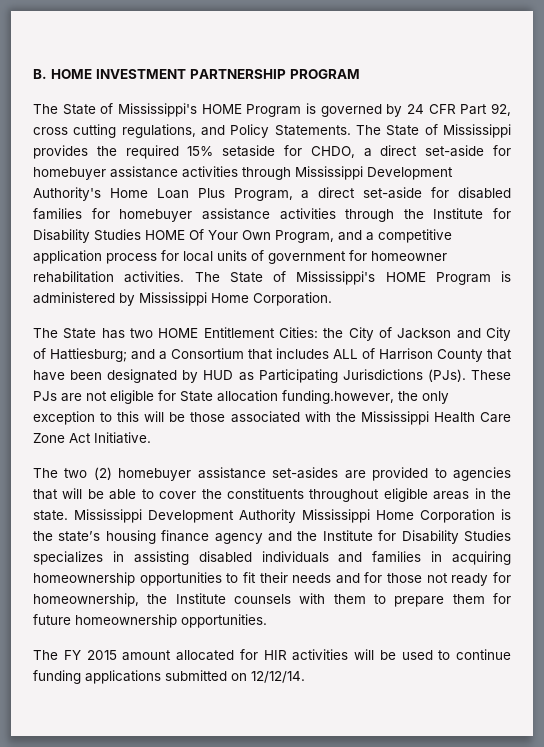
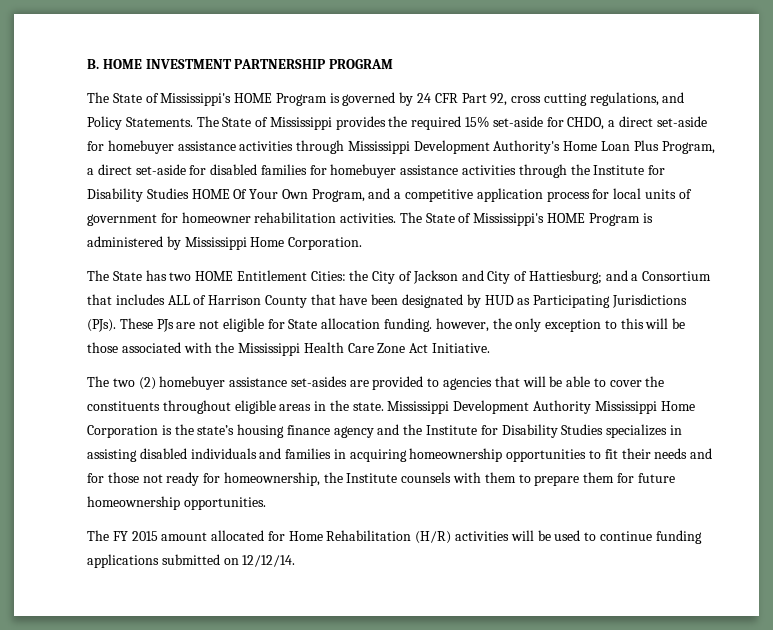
- The State of Mississippi provides the required 15% setaside for CHDO, a direct set-aside for homebuyer assistance activities through Mississippi Development Authority's Home Loan Plus Program, a direct set-aside for disabled families for homebuyer assistance activities through the Institute for Disability Studies HOME Of Your Own Program, and a competitive application process for local units of government for homeowner rehabilitation activities.
+ The State of Mississippi provides the required 15% set-aside for CHDO, a direct set-aside for homebuyer assistance activities through Mississippi Development Authority's Home Loan Plus Program, a direct set-aside for disabled families for homebuyer assistance activities through the Institute for Disability Studies HOME Of Your Own Program, and a competitive application process for local units of government for homeowner rehabilitation activities.
- These PJs are not eligible for State allocation funding.however, the only exception to this will be those associated with the Mississippi Health Care Zone Act Initiative.
+ These PJs are not eligible for State allocation funding. however, the only exception to this will be those associated with the Mississippi Health Care Zone Act Initiative.
- The FY 2015 amount allocated for HIR activities will be used to continue funding applications submitted on 12/12/14.
+ The FY 2015 amount allocated for Home Rehabilitation (H/R) activities will be used to continue funding applications submitted on 12/12/14.

